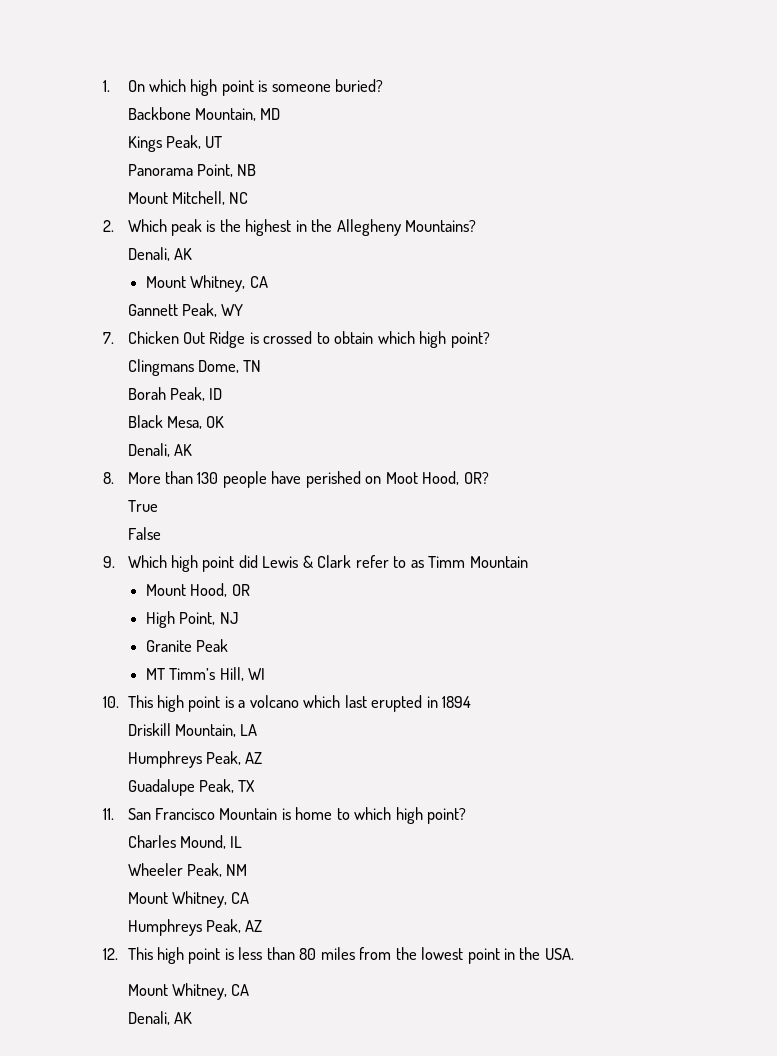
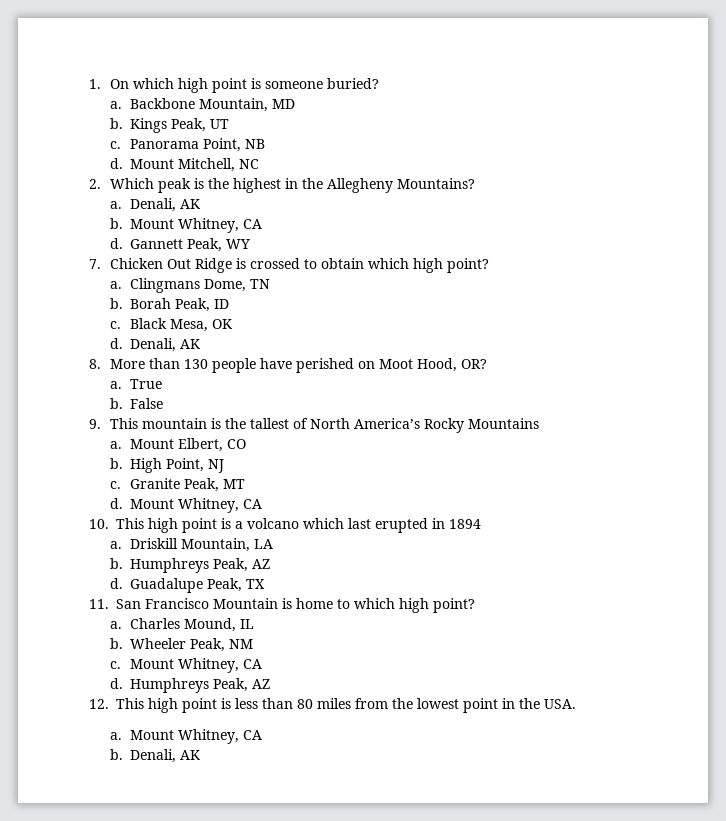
  1. On which high point is someone buried?
- Backbone Mountain, MD
- Kings Peak, UT
- Panorama Point, NB
- Mount Mitchell, NC
+ a. Backbone Mountain, MD
+ b. Kings Peak, UT
+ c. Panorama Point, NB
+ d. Mount Mitchell, NC
  2. Which peak is the highest in the Allegheny Mountains?
- Denali, AK
- Mount Whitney, CA
- Gannett Peak, WY
+ a. Denali, AK
+ b. Mount Whitney, CA
+ d. Gannett Peak, WY
  7. Chicken Out Ridge is crossed to obtain which high point?
- Clingmans Dome, TN
- Borah Peak, ID
- Black Mesa, OK
- Denali, AK
+ a. Clingmans Dome, TN
+ b. Borah Peak, ID
+ c. Black Mesa, OK
+ d. Denali, AK
  8. More than 130 people have perished on Moot Hood, OR?
- True
- False
+ a. True
+ b. False
- 9. Which high point did Lewis & Clark refer to as Timm Mountain
- Mount Hood, OR
- High Point, NJ
- Granite Peak
- MT Timm’s Hill, WI
+ 9. This mountain is the tallest of North America’s Rocky Mountains
+ a. Mount Elbert, CO
+ b. High Point, NJ
+ c. Granite Peak, MT
+ d. Mount Whitney, CA
  10. This high point is a volcano which last erupted in 1894
- Driskill Mountain, LA
- Humphreys Peak, AZ
- Guadalupe Peak, TX
+ a. Driskill Mountain, LA
+ b. Humphreys Peak, AZ
+ d. Guadalupe Peak, TX
  11. San Francisco Mountain is home to which high point?
- Charles Mound, IL
- Wheeler Peak, NM
- Mount Whitney, CA
- Humphreys Peak, AZ
+ a. Charles Mound, IL
+ b. Wheeler Peak, NM
+ c. Mount Whitney, CA
+ d. Humphreys Peak, AZ
  12. This high point is less than 80 miles from the lowest point in the USA.
- Mount Whitney, CA
- Denali, AK
+ a. Mount Whitney, CA
+ b. Denali, AK

